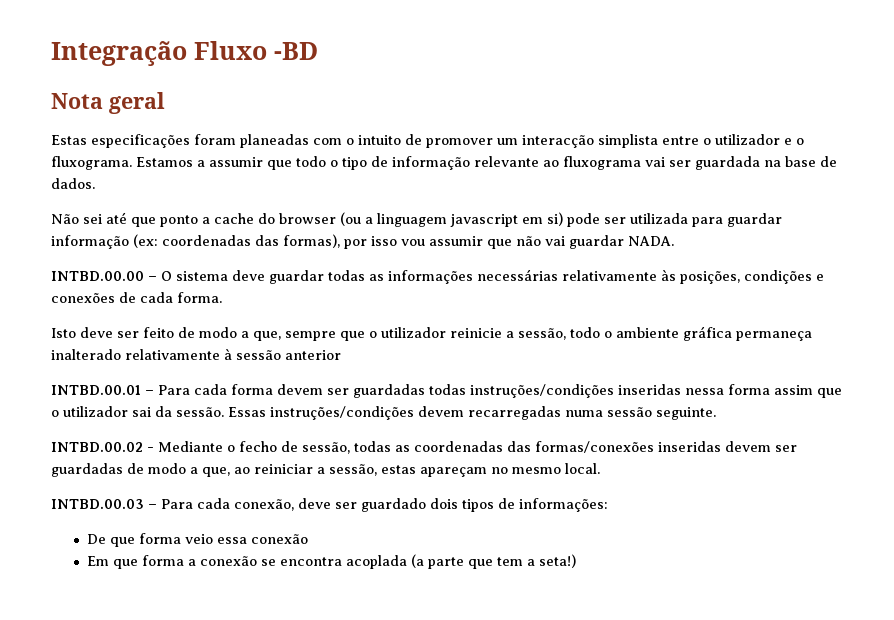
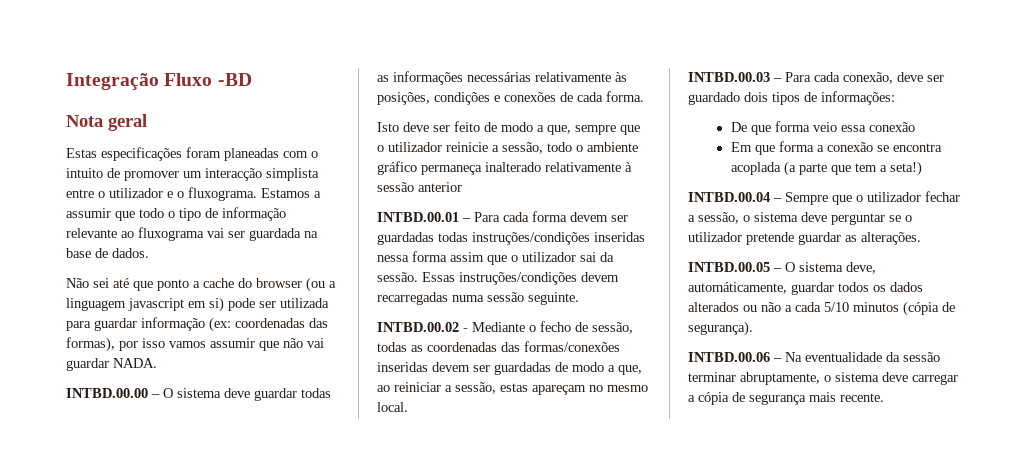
- Não sei até que ponto a cache do browser (ou a linguagem javascript em si) pode ser utilizada para guardar informação (ex: coordenadas das formas), por isso vou assumir que não vai guardar NADA.
+ Não sei até que ponto a cache do browser (ou a linguagem javascript em si) pode ser utilizada para guardar informação (ex: coordenadas das formas), por isso vamos assumir que não vai guardar NADA.
- Isto deve ser feito de modo a que, sempre que o utilizador reinicie a sessão, todo o ambiente gráfica permaneça inalterado relativamente à sessão anterior
+ Isto deve ser feito de modo a que, sempre que o utilizador reinicie a sessão, todo o ambiente gráfico permaneça inalterado relativamente à sessão anterior
+ INTBD.00.04 – Sempre que o utilizador fechar a sessão, o sistema deve perguntar se o utilizador pretende guardar as alterações.
+ INTBD.00.05 – O sistema deve, automáticamente, guardar todos os dados alterados ou não a cada 5/10 minutos (cópia de segurança).
+ INTBD.00.06 – Na eventualidade da sessão terminar abruptamente, o sistema deve carregar a cópia de segurança mais recente.

